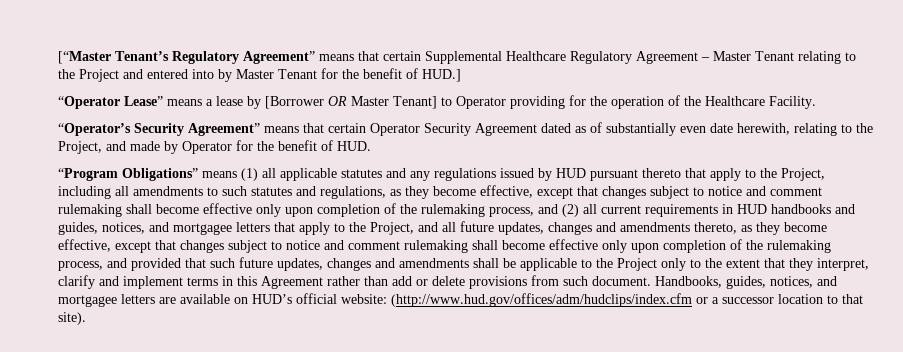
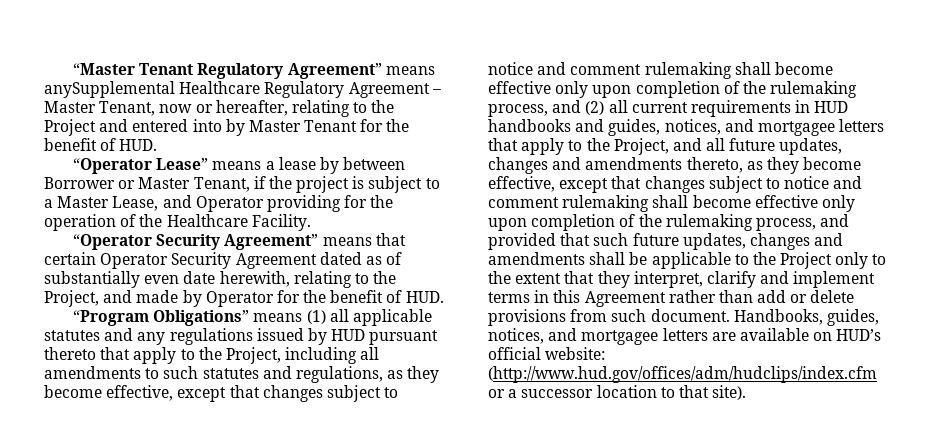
- [“Master Tenant’s Regulatory Agreement” means that certain Supplemental Healthcare Regulatory Agreement – Master Tenant relating to the Project and entered into by Master Tenant for the benefit of HUD.]
+ “Master Tenant Regulatory Agreement” means anySupplemental Healthcare Regulatory Agreement – Master Tenant, now or hereafter, relating to the Project and entered into by Master Tenant for the benefit of HUD.
- “Operator Lease” means a lease by [Borrower OR Master Tenant] to Operator providing for the operation of the Healthcare Facility.
+ “Operator Lease” means a lease by between Borrower or Master Tenant, if the project is subject to a Master Lease, and Operator providing for the operation of the Healthcare Facility.
- “Operator’s Security Agreement” means that certain Operator Security Agreement dated as of substantially even date herewith, relating to the Project, and made by Operator for the benefit of HUD.
+ “Operator Security Agreement” means that certain Operator Security Agreement dated as of substantially even date herewith, relating to the Project, and made by Operator for the benefit of HUD.

